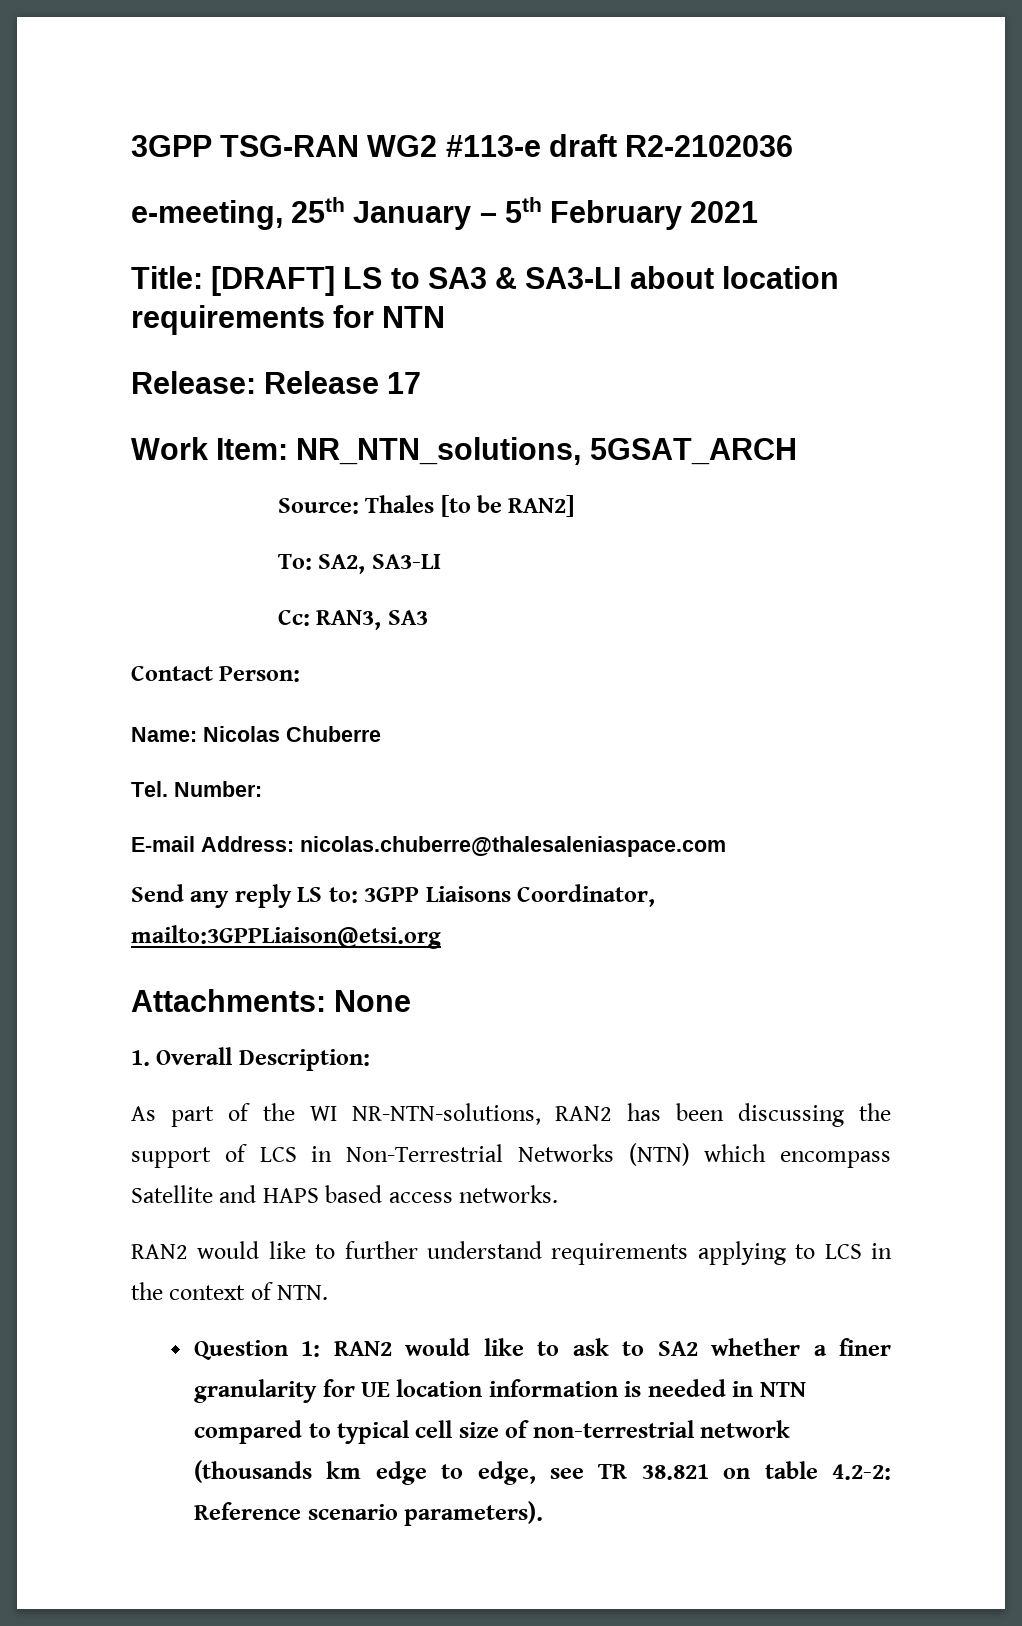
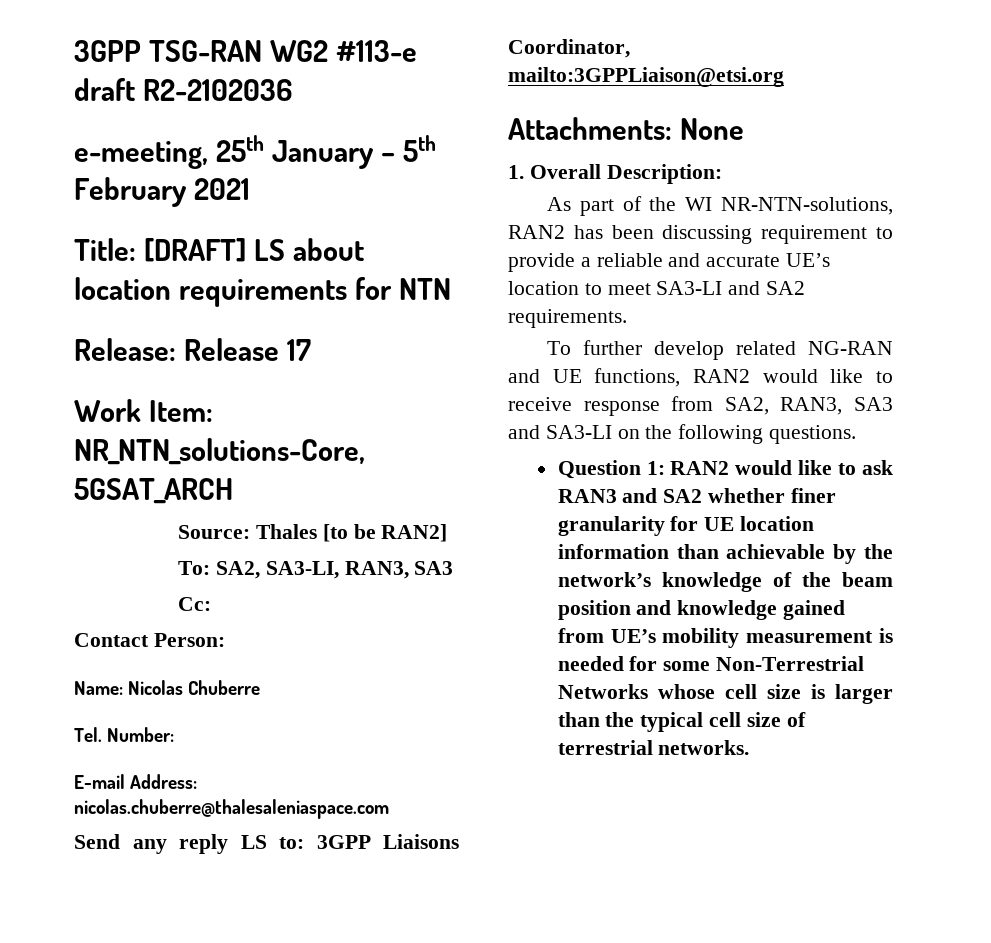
- Title: [DRAFT] LS to SA3 & SA3-LI about location requirements for NTN
+ Title: [DRAFT] LS about location requirements for NTN
- Work Item: NR_NTN_solutions, 5GSAT_ARCH
+ Work Item: NR_NTN_solutions-Core, 5GSAT_ARCH
- To: SA2, SA3-LI
+ To: SA2, SA3-LI, RAN3, SA3
- Cc: RAN3, SA3
+ Cc:
- As part of the WI NR-NTN-solutions, RAN2 has been discussing the support of LCS in Non-Terrestrial Networks (NTN) which encompass Satellite and HAPS based access networks.
- RAN2 would like to further understand requirements applying to LCS in the context of NTN.
+ As part of the WI NR-NTN-solutions, RAN2 has been discussing requirement to provide a reliable and accurate UE’s location to meet SA3-LI and SA2 requirements.
+ To further develop related NG-RAN and UE functions, RAN2 would like to receive response from SA2, RAN3, SA3 and SA3-LI on the following questions.
- Question 1: RAN2 would like to ask to SA2 whether a finer granularity for UE location information is needed in NTN compared to typical cell size of non-terrestrial network (thousands km edge to edge, see TR 38.821 on table 4.2-2: Reference scenario parameters).
+ Question 1: RAN2 would like to ask RAN3 and SA2 whether finer granularity for UE location information than achievable by the network’s knowledge of the beam position and knowledge gained from UE’s mobility measurement is needed for some Non-Terrestrial Networks whose cell size is larger than the typical cell size of terrestrial networks.

